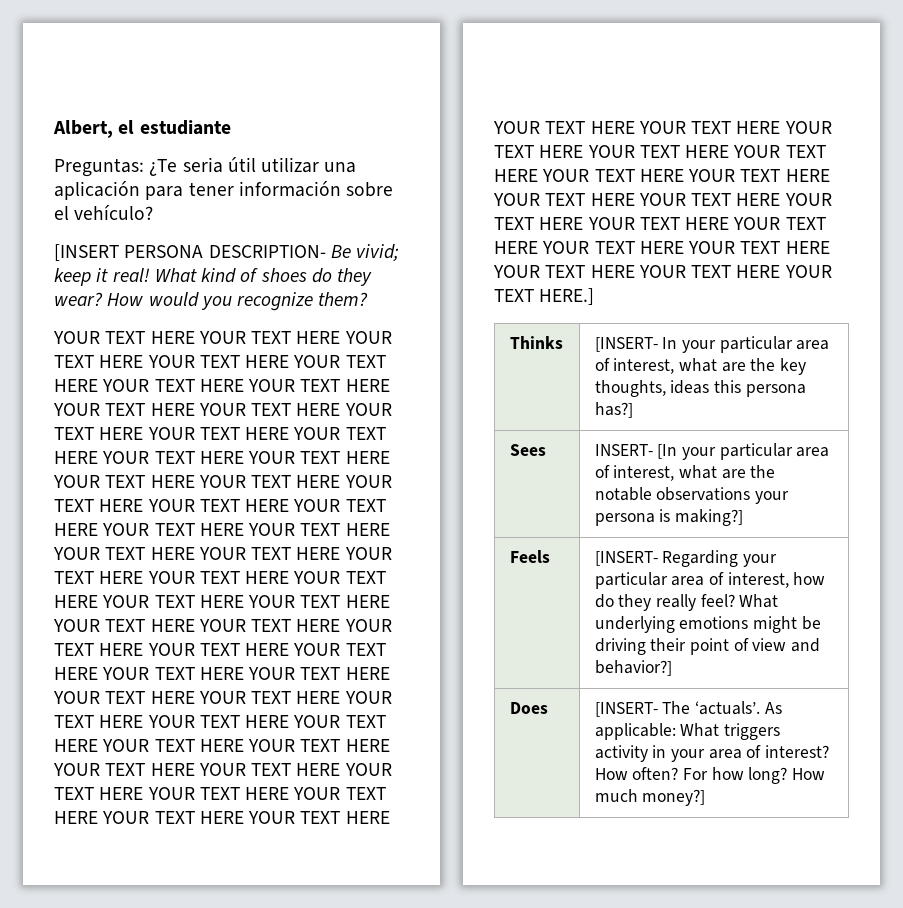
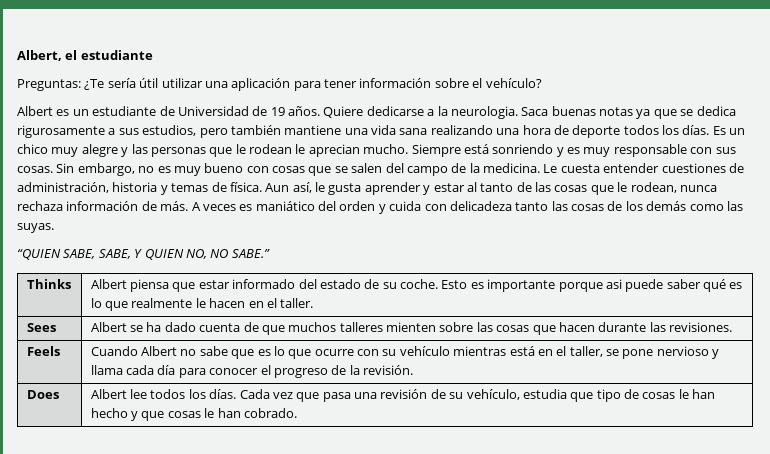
- Preguntas: ¿Te seria útil utilizar una aplicación para tener información sobre el vehículo?
+ Preguntas: ¿Te sería útil utilizar una aplicación para tener información sobre el vehículo?
- [INSERT PERSONA DESCRIPTION- Be vivid; keep it real! What kind of shoes do they wear? How would you recognize them?
- YOUR TEXT HERE YOUR TEXT HERE YOUR TEXT HERE YOUR TEXT HERE YOUR TEXT HERE YOUR TEXT HERE YOUR TEXT HERE YOUR TEXT HERE YOUR TEXT HERE YOUR TEXT HERE YOUR TEXT HERE YOUR TEXT HERE YOUR TEXT HERE YOUR TEXT HERE YOUR TEXT HERE YOUR TEXT HERE YOUR TEXT HERE YOUR TEXT HERE YOUR TEXT HERE YOUR TEXT HERE YOUR TEXT HERE YOUR TEXT HERE YOUR TEXT HERE YOUR TEXT HERE YOUR TEXT HERE YOUR TEXT HERE YOUR TEXT HERE YOUR TEXT HERE YOUR TEXT HERE YOUR TEXT HERE YOUR TEXT HERE YOUR TEXT HERE YOUR TEXT HERE YOUR TEXT HERE YOUR TEXT HERE YOUR TEXT HERE YOUR TEXT HERE YOUR TEXT HERE YOUR TEXT HERE YOUR TEXT HERE YOUR TEXT HERE YOUR TEXT HERE YOUR TEXT HERE YOUR TEXT HERE YOUR TEXT HERE YOUR TEXT HERE YOUR TEXT HERE YOUR TEXT HERE YOUR TEXT HERE YOUR TEXT HERE YOUR TEXT HERE YOUR TEXT HERE YOUR TEXT HERE YOUR TEXT HERE YOUR TEXT HERE YOUR TEXT HERE YOUR TEXT HERE YOUR TEXT HERE YOUR TEXT HERE YOUR TEXT HERE YOUR TEXT HERE YOUR TEXT HERE YOUR TEXT HERE YOUR TEXT HERE YOUR TEXT HERE YOUR TEXT HERE.]
- Thinks | [INSERT- In your particular area of interest, what are the key thoughts, ideas this persona has?]
- Sees | INSERT- [In your particular area of interest, what are the notable observations your persona is making?]
- Feels | [INSERT- Regarding your particular area of interest, how do they really feel? What underlying emotions might be driving their point of view and behavior?]
- Does | [INSERT- The ‘actuals’. As applicable: What triggers activity in your area of interest? How often? For how long? How much money?]
+ Albert es un estudiante de Universidad de 19 años. Quiere dedicarse a la neurologia. Saca buenas notas ya que se dedica rigurosamente a sus estudios, pero también mantiene una vida sana realizando una hora de deporte todos los días. Es un chico muy alegre y las personas que le rodean le aprecian mucho. Siempre está sonriendo y es muy responsable con sus cosas. Sin embargo, no es muy bueno con cosas que se salen del campo de la medicina. Le cuesta entender cuestiones de administración, historia y temas de física. Aun así, le gusta aprender y estar al tanto de las cosas que le rodean, nunca rechaza información de más. A veces es maniático del orden y cuida con delicadeza tanto las cosas de los demás como las suyas.
+ “QUIEN SABE, SABE, Y QUIEN NO, NO SABE.”
+ Thinks | Albert piensa que estar informado del estado de su coche. Esto es importante porque asi puede saber qué es lo que realmente le hacen en el taller.
+ Sees | Albert se ha dado cuenta de que muchos talleres mienten sobre las cosas que hacen durante las revisiones.
+ Feels | Cuando Albert no sabe que es lo que ocurre con su vehículo mientras está en el taller, se pone nervioso y llama cada día para conocer el progreso de la revisión.
+ Does | Albert lee todos los días. Cada vez que pasa una revisión de su vehículo, estudia que tipo de cosas le han hecho y que cosas le han cobrado.

